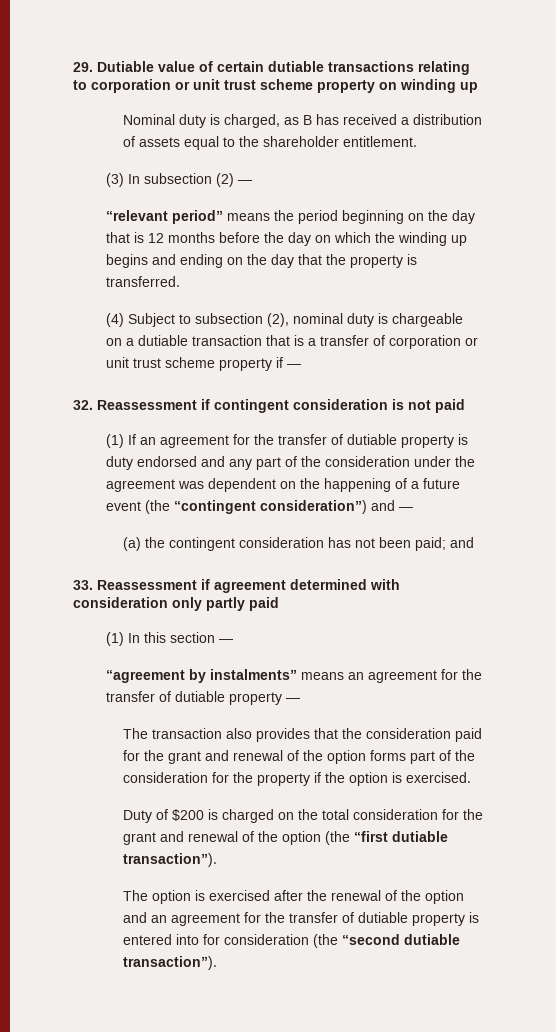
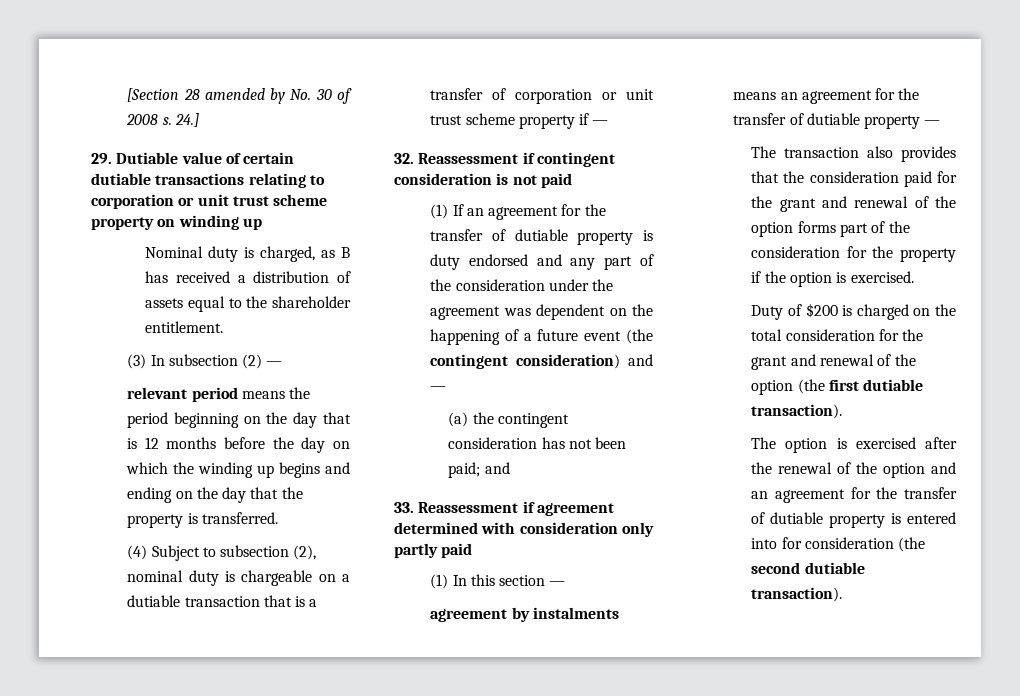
+ [Section 28 amended by No. 30 of 2008 s. 24.]
- “relevant period” means the period beginning on the day that is 12 months before the day on which the winding up begins and ending on the day that the property is transferred.
+ relevant period means the period beginning on the day that is 12 months before the day on which the winding up begins and ending on the day that the property is transferred.
- (1) If an agreement for the transfer of dutiable property is duty endorsed and any part of the consideration under the agreement was dependent on the happening of a future event (the “contingent consideration”) and —
+ (1) If an agreement for the transfer of dutiable property is duty endorsed and any part of the consideration under the agreement was dependent on the happening of a future event (the contingent consideration) and —
- “agreement by instalments” means an agreement for the transfer of dutiable property —
+ agreement by instalments means an agreement for the transfer of dutiable property —
- Duty of $200 is charged on the total consideration for the grant and renewal of the option (the “first dutiable transaction”).
+ Duty of $200 is charged on the total consideration for the grant and renewal of the option (the first dutiable transaction).
- The option is exercised after the renewal of the option and an agreement for the transfer of dutiable property is entered into for consideration (the “second dutiable transaction”).
+ The option is exercised after the renewal of the option and an agreement for the transfer of dutiable property is entered into for consideration (the second dutiable transaction).

